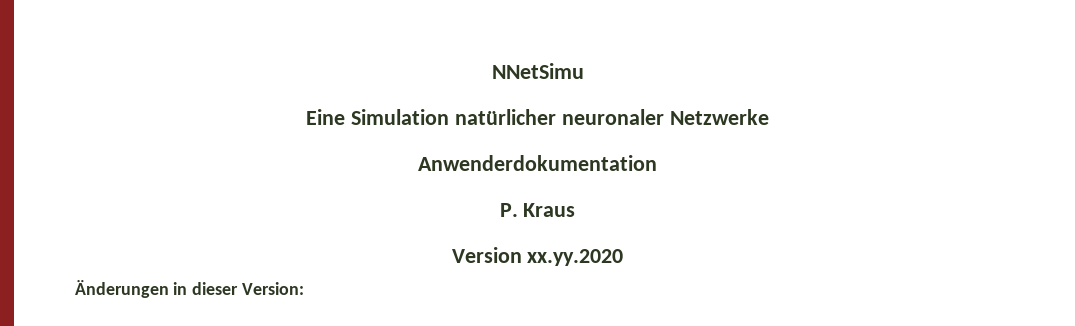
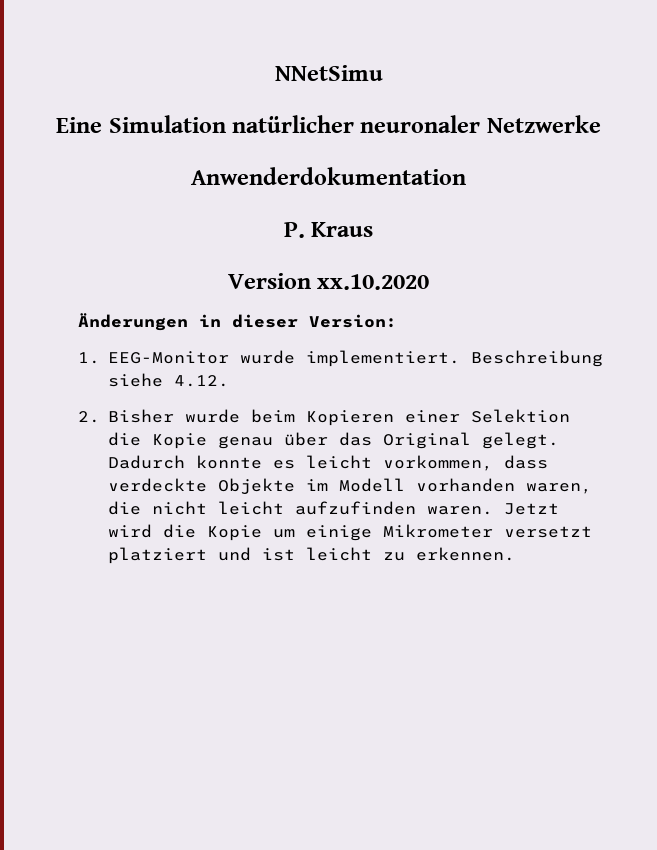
- Version xx.yy.2020
+ Version xx.10.2020
+ 1. EEG-Monitor wurde implementiert. Beschreibung siehe 4.12.
+ 2. Bisher wurde beim Kopieren einer Selektion die Kopie genau über das Original gelegt. Dadurch konnte es leicht vorkommen, dass verdeckte Objekte im Modell vorhanden waren, die nicht leicht aufzufinden waren. Jetzt wird die Kopie um einige Mikrometer versetzt platziert und ist leicht zu erkennen.

